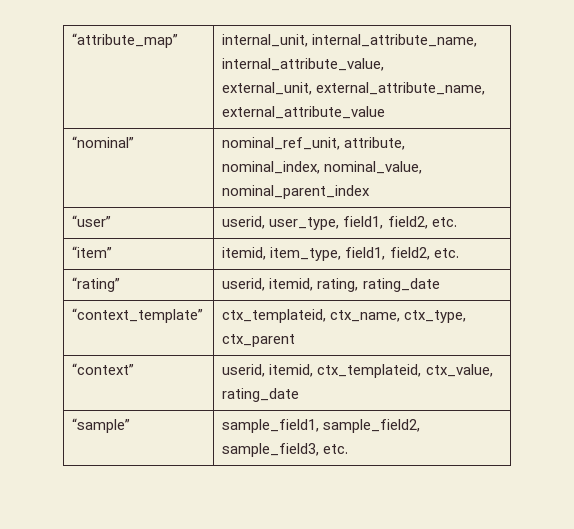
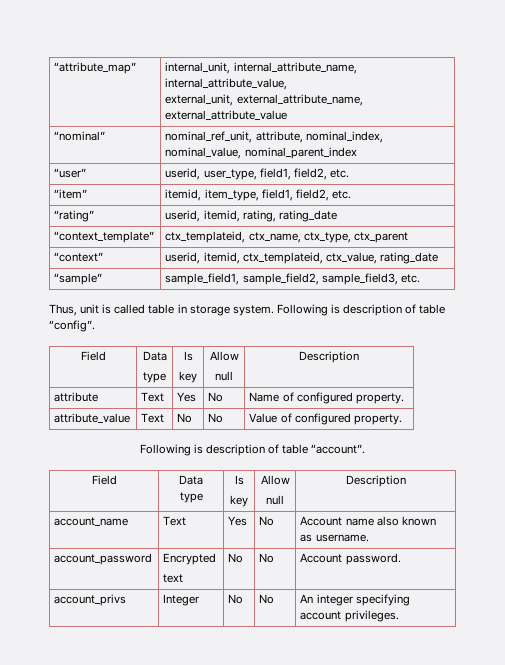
+ Thus, unit is called table in storage system. Following is description of table “config”.
+ Field | Data
+ type | Is
+ key | Allow
+ null | Description
+ attribute | Text | Yes | No | Name of configured property.
+ attribute_value | Text | No | No | Value of configured property.
+ Following is description of table “account”.
+ Field | Data
+ type | Is
+ key | Allow
+ null | Description
+ account_name | Text | Yes | No | Account name also known as username.
+ account_password | Encrypted
+ text | No | No | Account password.
+ account_privs | Integer | No | No | An integer specifying account privileges.

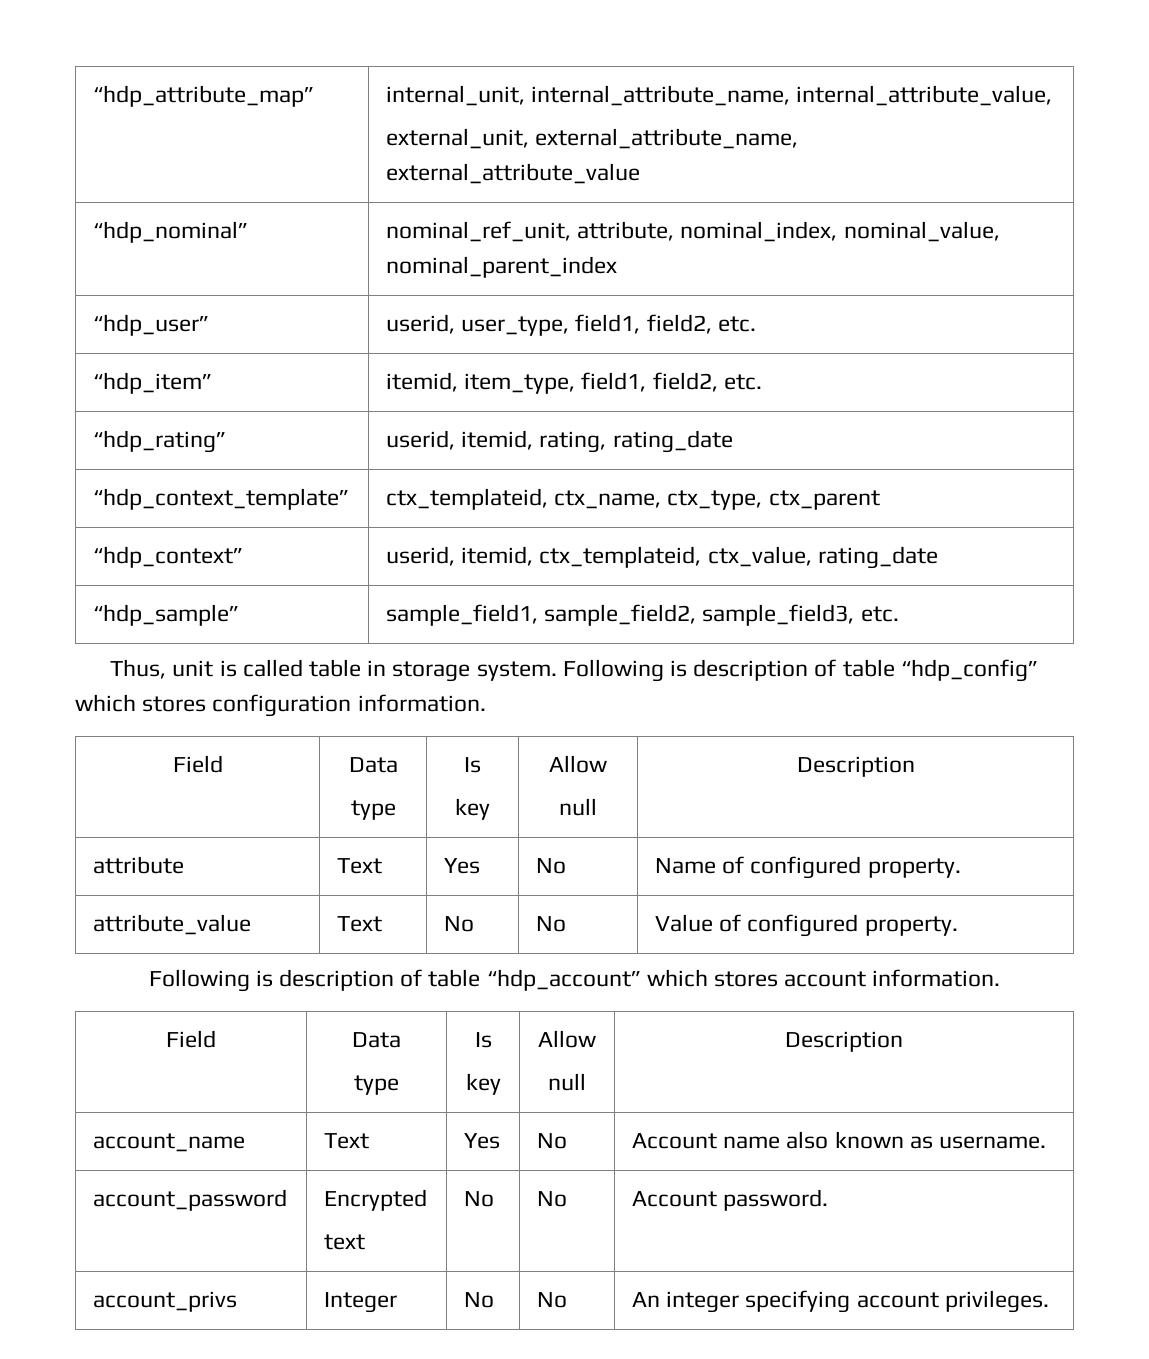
- “attribute_map” | internal_unit, internal_attribute_name, internal_attribute_value,
+ “hdp_attribute_map” | internal_unit, internal_attribute_name, internal_attribute_value,
- “nominal” | nominal_ref_unit, attribute, nominal_index, nominal_value, nominal_parent_index
+ “hdp_nominal” | nominal_ref_unit, attribute, nominal_index, nominal_value, nominal_parent_index
- “user” | userid, user_type, field1, field2, etc.
+ “hdp_user” | userid, user_type, field1, field2, etc.
- “item” | itemid, item_type, field1, field2, etc.
+ “hdp_item” | itemid, item_type, field1, field2, etc.
- “rating” | userid, itemid, rating, rating_date
+ “hdp_rating” | userid, itemid, rating, rating_date
- “context_template” | ctx_templateid, ctx_name, ctx_type, ctx_parent
+ “hdp_context_template” | ctx_templateid, ctx_name, ctx_type, ctx_parent
- “context” | userid, itemid, ctx_templateid, ctx_value, rating_date
+ “hdp_context” | userid, itemid, ctx_templateid, ctx_value, rating_date
- “sample” | sample_field1, sample_field2, sample_field3, etc.
+ “hdp_sample” | sample_field1, sample_field2, sample_field3, etc.
- Following is description of table “config”.
+ Following is description of table “hdp_config” which stores configuration information.
- Following is description of table “account”.
+ Following is description of table “hdp_account” which stores account information.

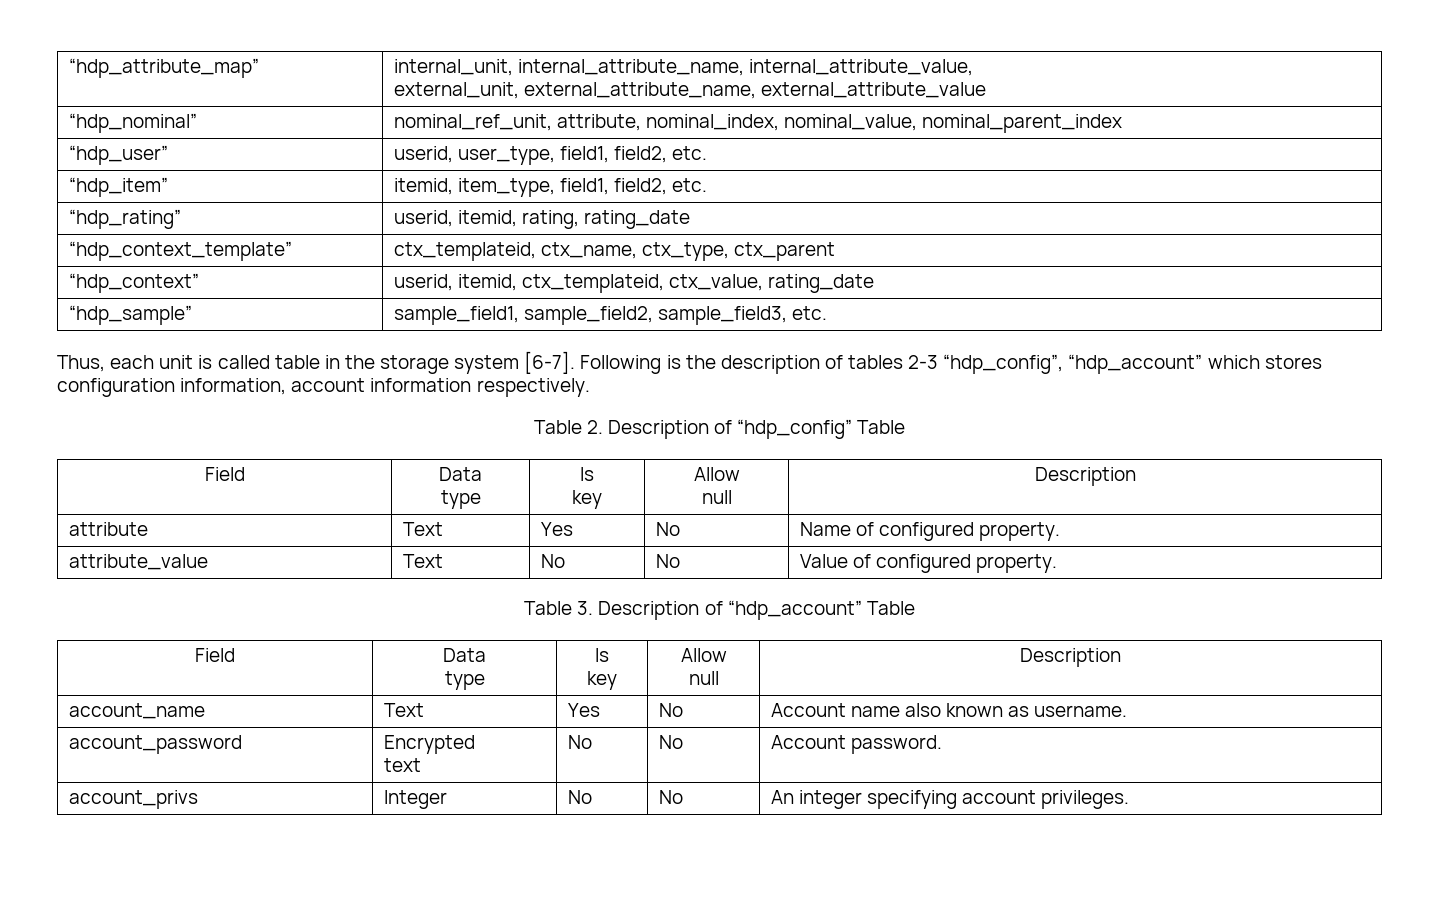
- Thus, unit is called table in storage system. Following is description of table “hdp_config” which stores configuration information.
+ Thus, each unit is called table in the storage system [6-7]. Following is the description of tables 2-3 “hdp_config”, “hdp_account” which stores configuration information, account information respectively.
+ Table 2. Description of “hdp_config” Table
- Following is description of table “hdp_account” which stores account information.
+ Table 3. Description of “hdp_account” Table

